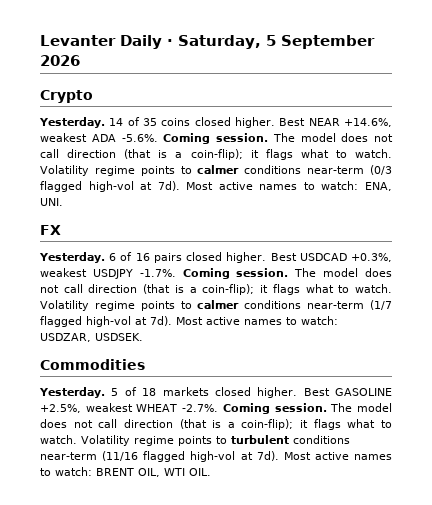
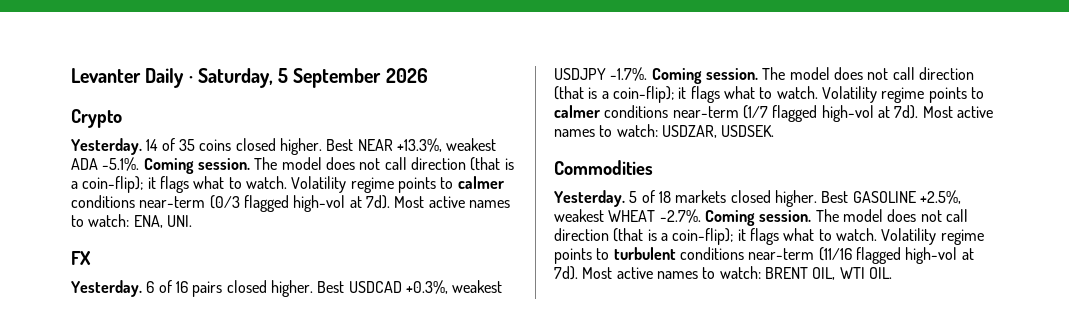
- Best NEAR +14.6%, weakest ADA -5.6%. Coming session.
+ Best NEAR +13.3%, weakest ADA -5.1%. Coming session.

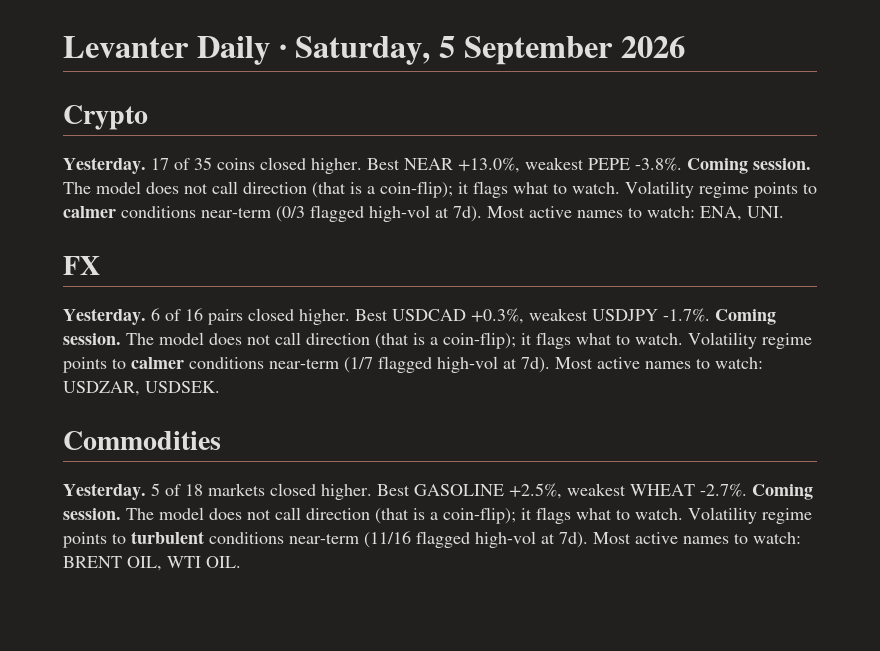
- 14 of 35 coins closed higher.
+ 17 of 35 coins closed higher.
- Best NEAR +13.3%, weakest ADA -5.1%. Coming session.
+ Best NEAR +13.0%, weakest PEPE -3.8%. Coming session.

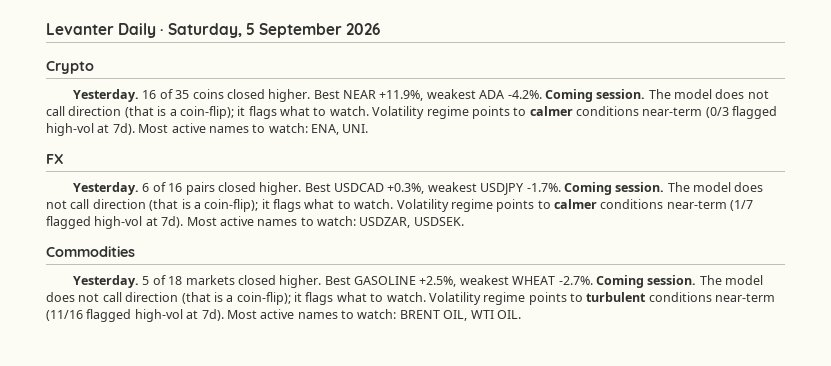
- 17 of 35 coins closed higher.
+ 16 of 35 coins closed higher.
- Best NEAR +13.0%, weakest PEPE -3.8%. Coming session.
+ Best NEAR +11.9%, weakest ADA -4.2%. Coming session.

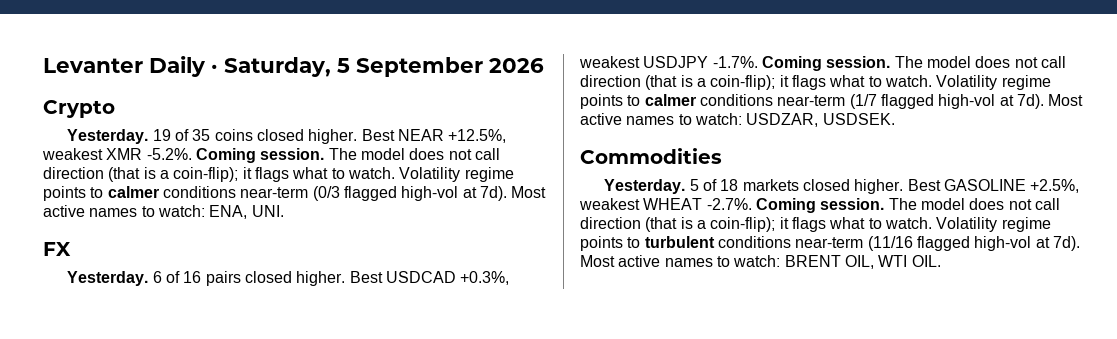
- 16 of 35 coins closed higher.
+ 19 of 35 coins closed higher.
- Best NEAR +11.9%, weakest ADA -4.2%. Coming session.
+ Best NEAR +12.5%, weakest XMR -5.2%. Coming session.

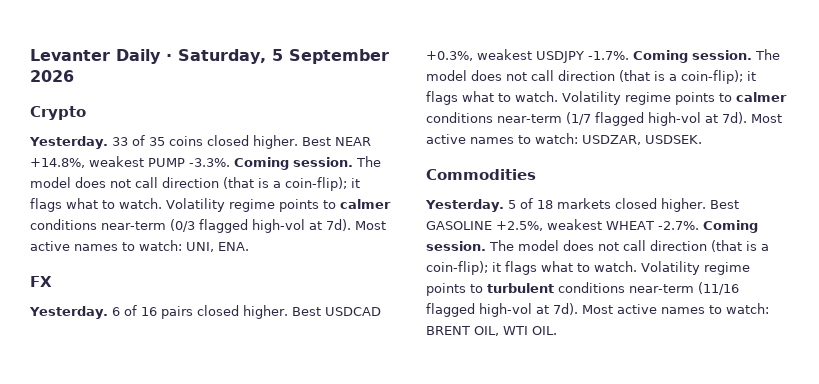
- 19 of 35 coins closed higher.
+ 33 of 35 coins closed higher.
- Best NEAR +12.5%, weakest XMR -5.2%. Coming session.
+ Best NEAR +14.8%, weakest PUMP -3.3%. Coming session.
- Most active names to watch: ENA, UNI.
+ Most active names to watch: UNI, ENA.

